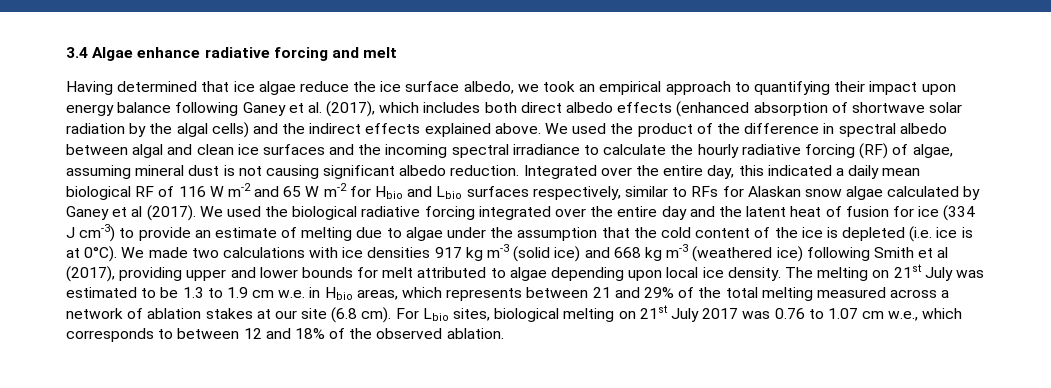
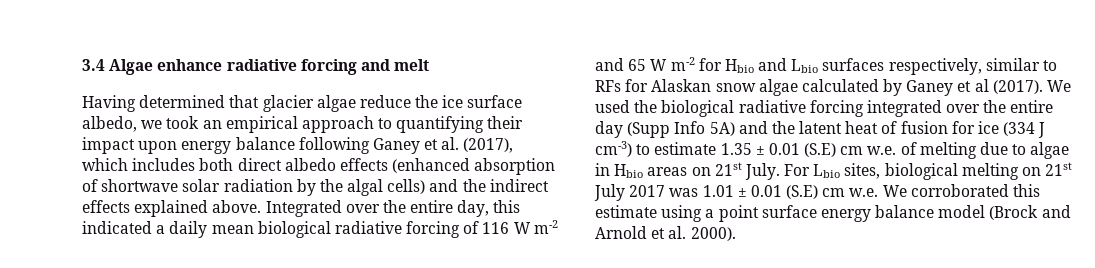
- Having determined that ice algae reduce the ice surface albedo, we took an empirical approach to quantifying their impact upon energy balance following Ganey et al. (2017), which includes both direct albedo effects (enhanced absorption of shortwave solar radiation by the algal cells) and the indirect effects explained above.
+ Having determined that glacier algae reduce the ice surface albedo, we took an empirical approach to quantifying their impact upon energy balance following Ganey et al. (2017), which includes both direct albedo effects (enhanced absorption of shortwave solar radiation by the algal cells) and the indirect effects explained above.
- We used the product of the difference in spectral albedo between algal and clean ice surfaces and the incoming spectral irradiance to calculate the hourly radiative forcing (RF) of algae, assuming mineral dust is not causing significant albedo reduction.
- Integrated over the entire day, this indicated a daily mean biological RF of 116 W m-2 and 65 W m-2 for Hbio and Lbio surfaces respectively, similar to RFs for Alaskan snow algae calculated by Ganey et al (2017).
+ Integrated over the entire day, this indicated a daily mean biological radiative forcing of 116 W m-2 and 65 W m-2 for Hbio and Lbio surfaces respectively, similar to RFs for Alaskan snow algae calculated by Ganey et al (2017).
- We used the biological radiative forcing integrated over the entire day and the latent heat of fusion for ice (334 J cm-3) to provide an estimate of melting due to algae under the assumption that the cold content of the ice is depleted (i.e. ice is at 0°C). We made two calculations with ice densities 917 kg m-3 (solid ice) and 668 kg m-3 (weathered ice) following Smith et al (2017), providing upper and lower bounds for melt attributed to algae depending upon local ice density. The melting on 21st July was estimated to be 1.3 to 1.9 cm w.e. in Hbio areas, which represents between 21 and 29% of the total melting measured across a network of ablation stakes at our site (6.8 cm).
+ We used the biological radiative forcing integrated over the entire day (Supp Info 5A) and the latent heat of fusion for ice (334 J cm-3) to estimate 1.35 ± 0.01 (S.E) cm w.e. of melting due to algae in Hbio areas on 21st July.
- For Lbio sites, biological melting on 21st July 2017 was 0.76 to 1.07 cm w.e., which corresponds to between 12 and 18% of the observed ablation.
+ For Lbio sites, biological melting on 21st July 2017 was 1.01 ± 0.01 (S.E) cm w.e. We corroborated this estimate using a point surface energy balance model (Brock and Arnold et al. 2000).

